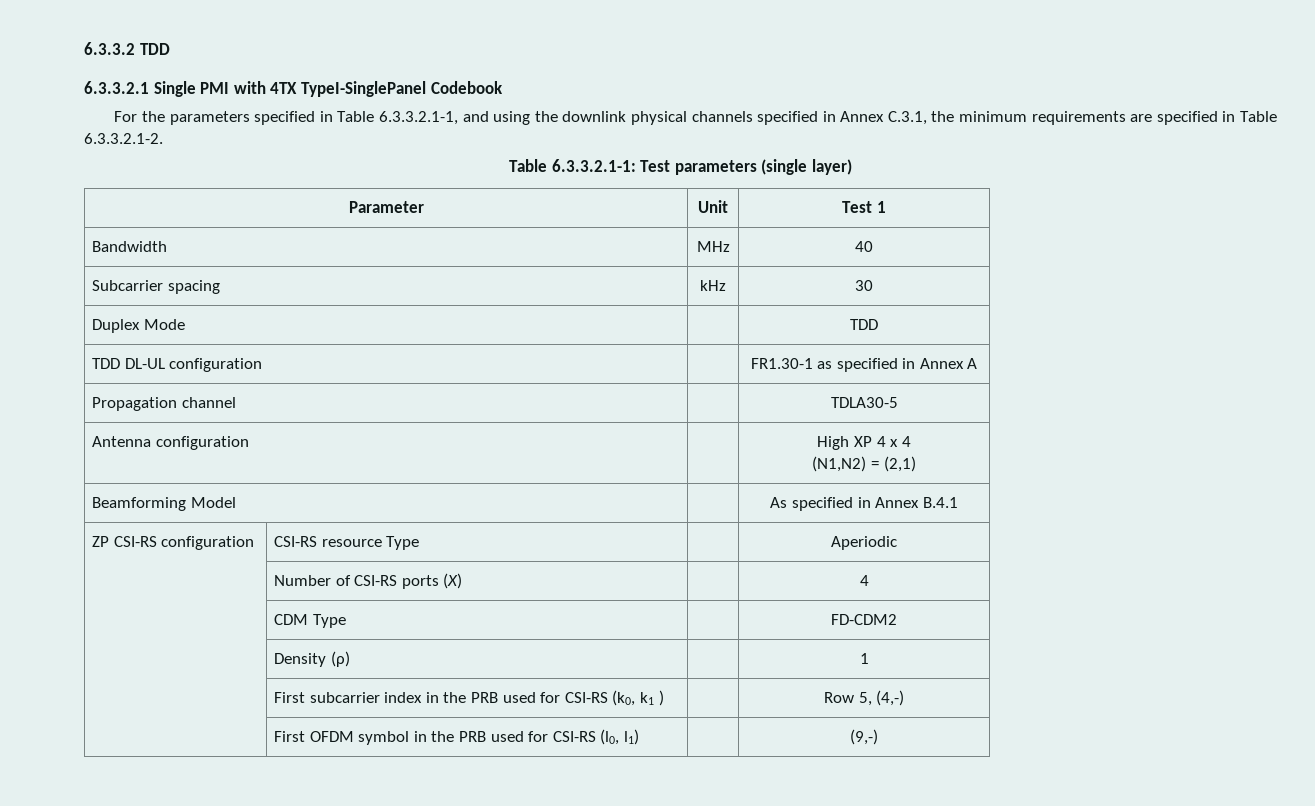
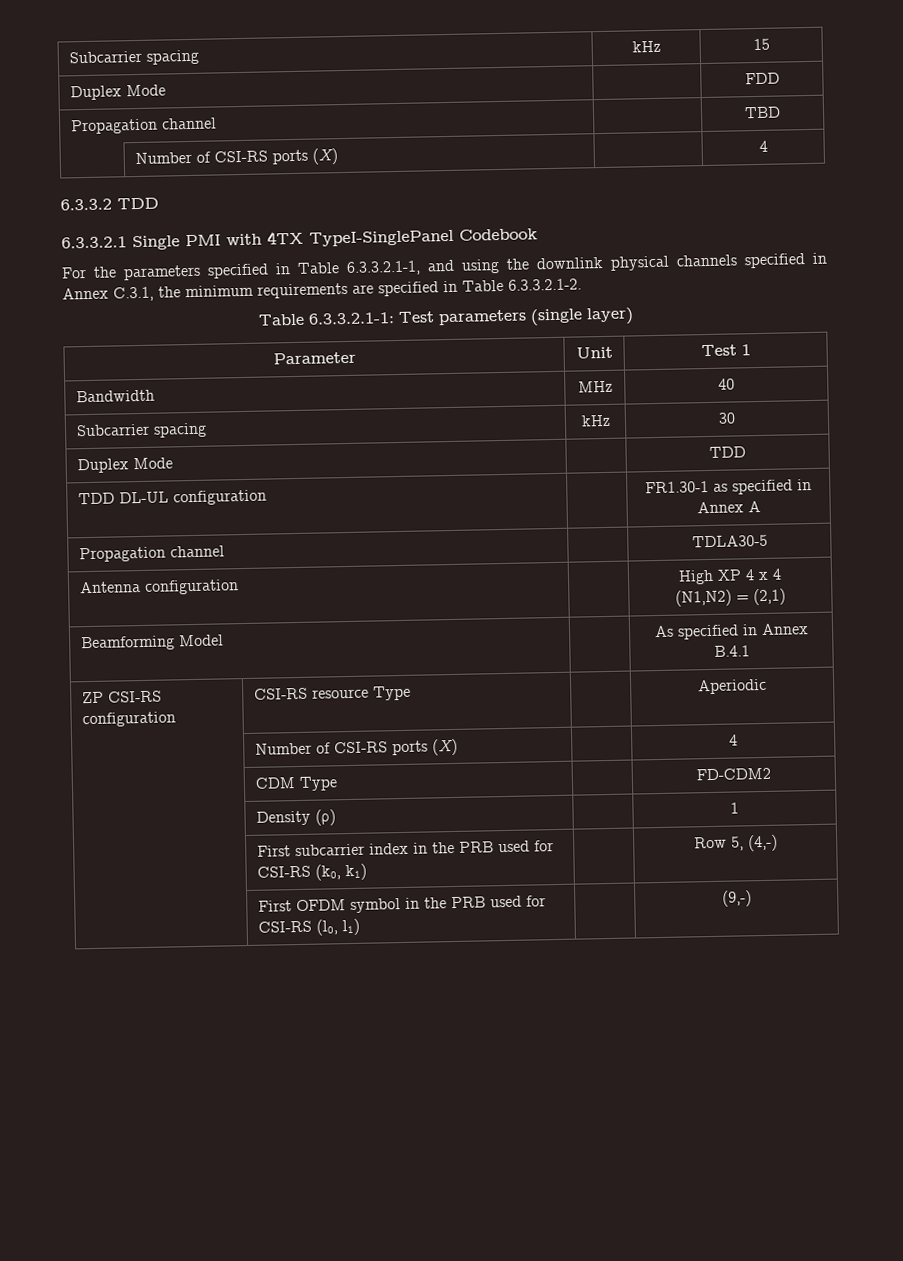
+ Subcarrier spacing | kHz | 15
+ Duplex Mode | | FDD
+ Propagation channel | | TBD
+ | Number of CSI-RS ports (X) | | 4
- | First subcarrier index in the PRB used for CSI-RS (k0, k1 ) | | Row 5, (4,-)
+ | First subcarrier index in the PRB used for CSI-RS (k0, k1) | | Row 5, (4,-)

